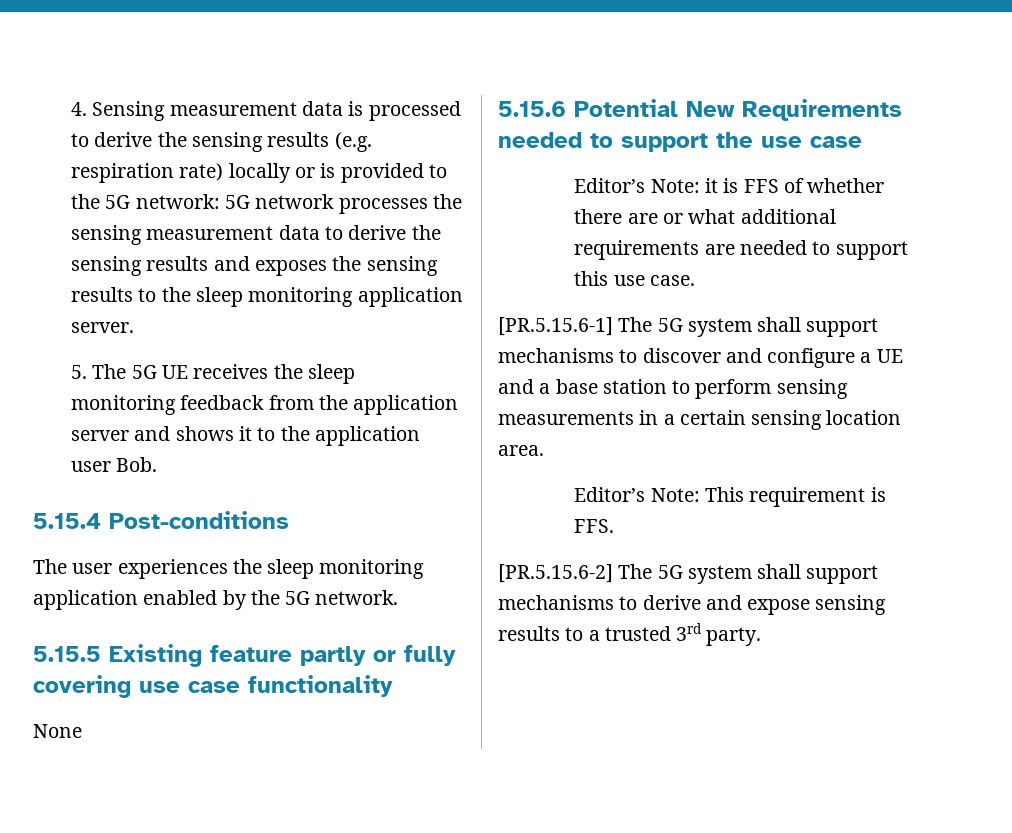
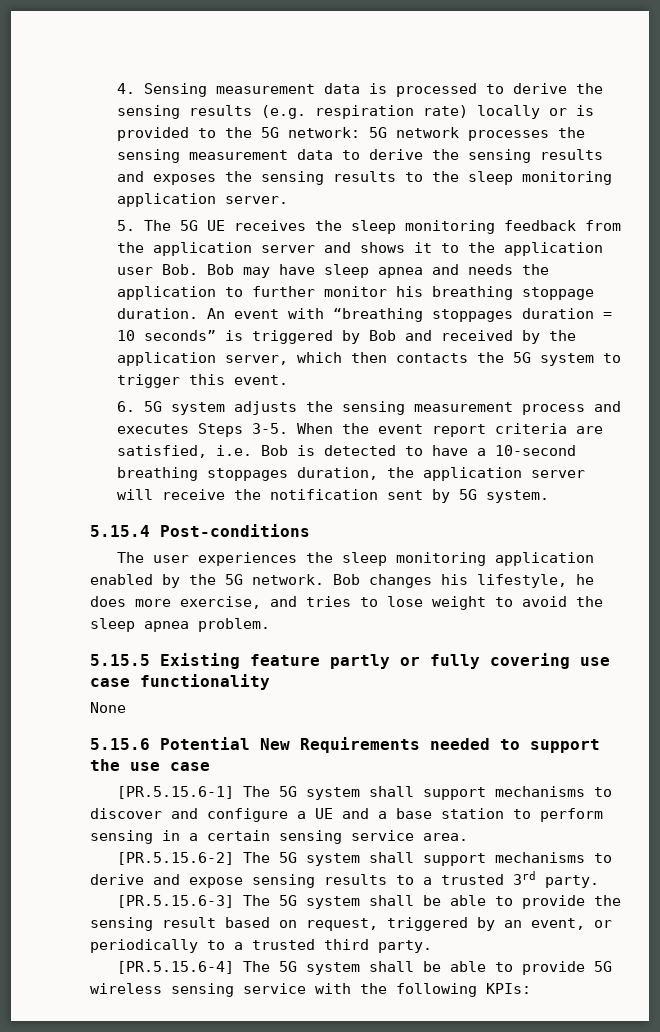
- 5. The 5G UE receives the sleep monitoring feedback from the application server and shows it to the application user Bob.
+ 5. The 5G UE receives the sleep monitoring feedback from the application server and shows it to the application user Bob. Bob may have sleep apnea and needs the application to further monitor his breathing stoppage duration. An event with “breathing stoppages duration = 10 seconds” is triggered by Bob and received by the application server, which then contacts the 5G system to trigger this event.
+ 6. 5G system adjusts the sensing measurement process and executes Steps 3-5. When the event report criteria are satisfied, i.e. Bob is detected to have a 10-second breathing stoppages duration, the application server will receive the notification sent by 5G system.
+ Bob changes his lifestyle, he does more exercise, and tries to lose weight to avoid the sleep apnea problem.
- Editor’s Note: it is FFS of whether there are or what additional requirements are needed to support this use case.
- [PR.5.15.6-1] The 5G system shall support mechanisms to discover and configure a UE and a base station to perform sensing measurements in a certain sensing location area.
+ [PR.5.15.6-1] The 5G system shall support mechanisms to discover and configure a UE and a base station to perform sensing in a certain sensing service area.
- Editor’s Note: This requirement is FFS.
+ [PR.5.15.6-3] The 5G system shall be able to provide the sensing result based on request, triggered by an event, or periodically to a trusted third party.
+ [PR.5.15.6-4] The 5G system shall be able to provide 5G wireless sensing service with the following KPIs:

